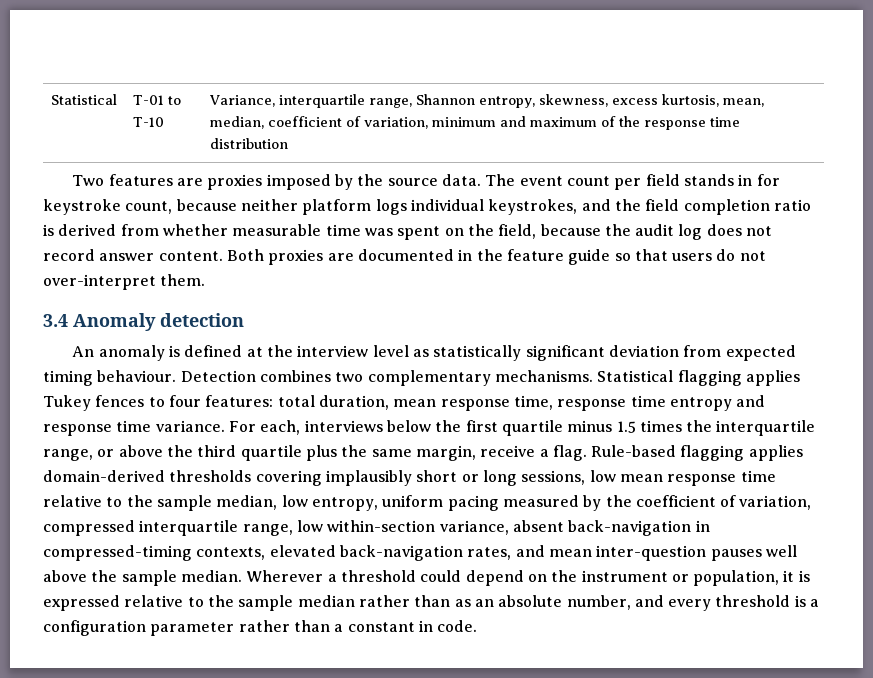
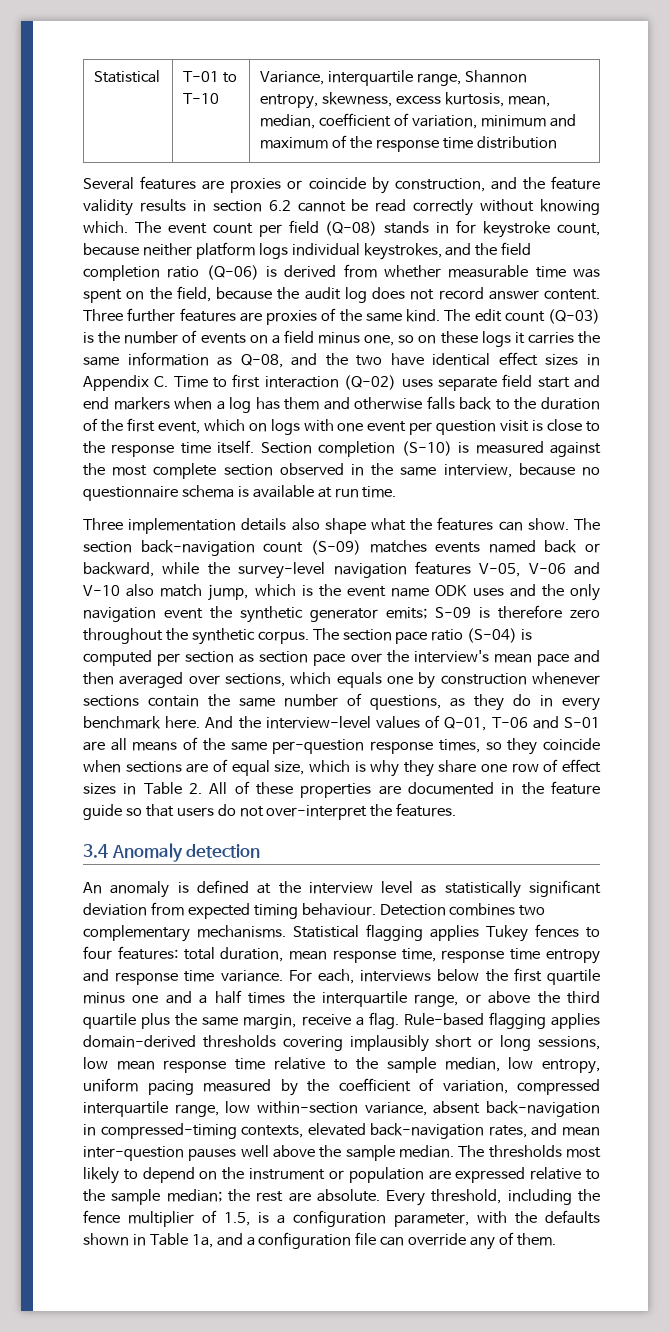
- Two features are proxies imposed by the source data.
+ Several features are proxies or coincide by construction, and the feature validity results in section 6.2 cannot be read correctly without knowing which.
- The event count per field stands in for keystroke count, because neither platform logs individual keystrokes, and the field completion ratio is derived from whether measurable time was spent on the field, because the audit log does not record answer content.
+ The event count per field (Q-08) stands in for keystroke count, because neither platform logs individual keystrokes, and the field completion ratio (Q-06) is derived from whether measurable time was spent on the field, because the audit log does not record answer content.
- Both proxies are documented in the feature guide so that users do not over-interpret them.
+ Three further features are proxies of the same kind. The edit count (Q-03) is the number of events on a field minus one, so on these logs it carries the same information as Q-08, and the two have identical effect sizes in Appendix C. Time to first interaction (Q-02) uses separate field start and end markers when a log has them and otherwise falls back to the duration of the first event, which on logs with one event per question visit is close to the response time itself. Section completion (S-10) is measured against the most complete section observed in the same interview, because no questionnaire schema is available at run time.
+ Three implementation details also shape what the features can show. The section back-navigation count (S-09) matches events named back or backward, while the survey-level navigation features V-05, V-06 and V-10 also match jump, which is the event name ODK uses and the only navigation event the synthetic generator emits; S-09 is therefore zero throughout the synthetic corpus. The section pace ratio (S-04) is computed per section as section pace over the interview's mean pace and then averaged over sections, which equals one by construction whenever sections contain the same number of questions, as they do in every benchmark here. And the interview-level values of Q-01, T-06 and S-01 are all means of the same per-question response times, so they coincide when sections are of equal size, which is why they share one row of effect sizes in Table 2. All of these properties are documented in the feature guide so that users do not over-interpret the features.
- For each, interviews below the first quartile minus 1.5 times the interquartile range, or above the third quartile plus the same margin, receive a flag.
+ For each, interviews below the first quartile minus one and a half times the interquartile range, or above the third quartile plus the same margin, receive a flag.
- Wherever a threshold could depend on the instrument or population, it is expressed relative to the sample median rather than as an absolute number, and every threshold is a configuration parameter rather than a constant in code.
+ The thresholds most likely to depend on the instrument or population are expressed relative to the sample median; the rest are absolute. Every threshold, including the fence multiplier of 1.5, is a configuration parameter, with the defaults shown in Table 1a, and a configuration file can override any of them.

